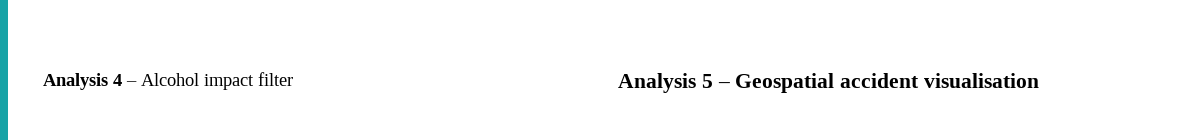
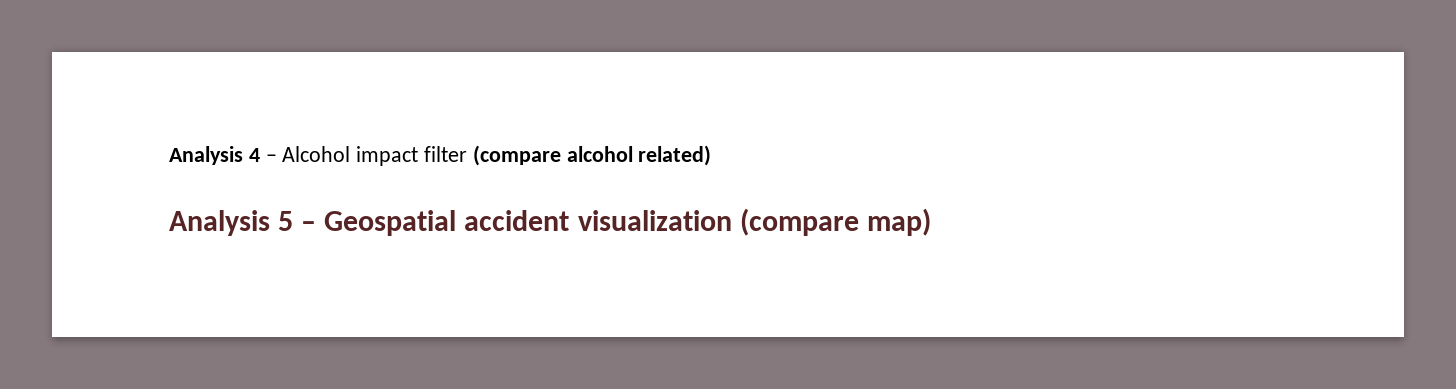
- Analysis 4 – Alcohol impact filter
+ Analysis 4 – Alcohol impact filter (compare alcohol related)
- Analysis 5 – Geospatial accident visualisation
+ Analysis 5 – Geospatial accident visualization (compare map)

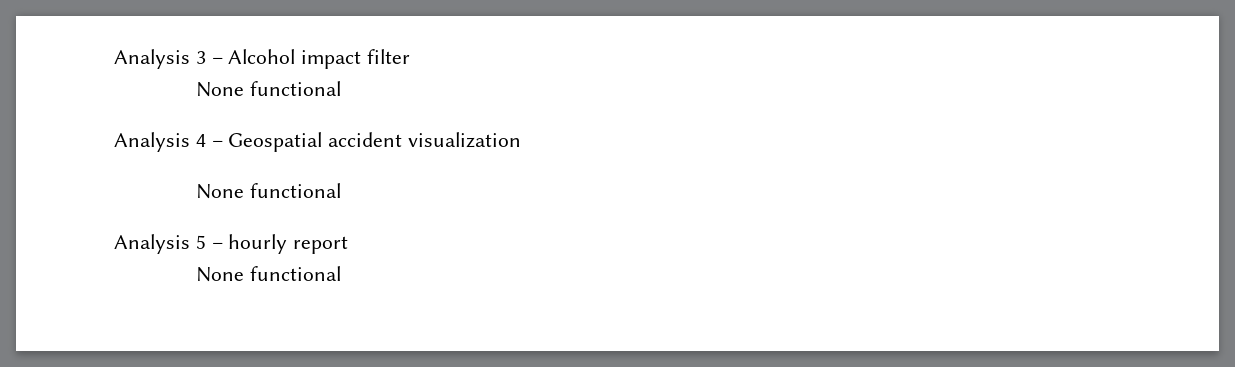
- Analysis 4 – Alcohol impact filter (compare alcohol related)
- Analysis 5 – Geospatial accident visualization (compare map)
+ Analysis 3 – Alcohol impact filter
+ None functional
+ Analysis 4 – Geospatial accident visualization
+ None functional
+ Analysis 5 – hourly report
+ None functional

